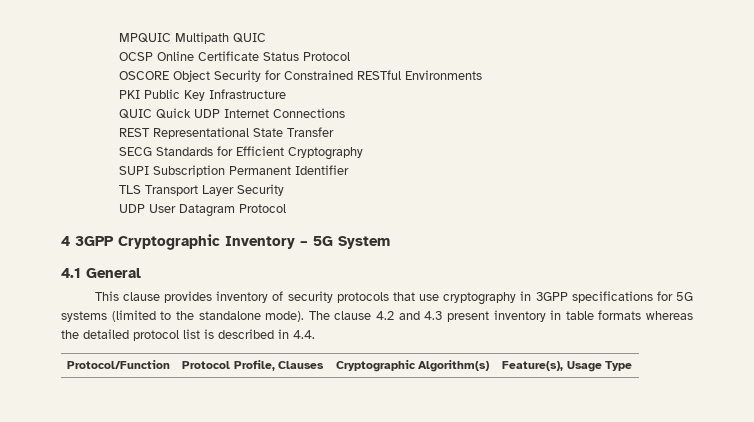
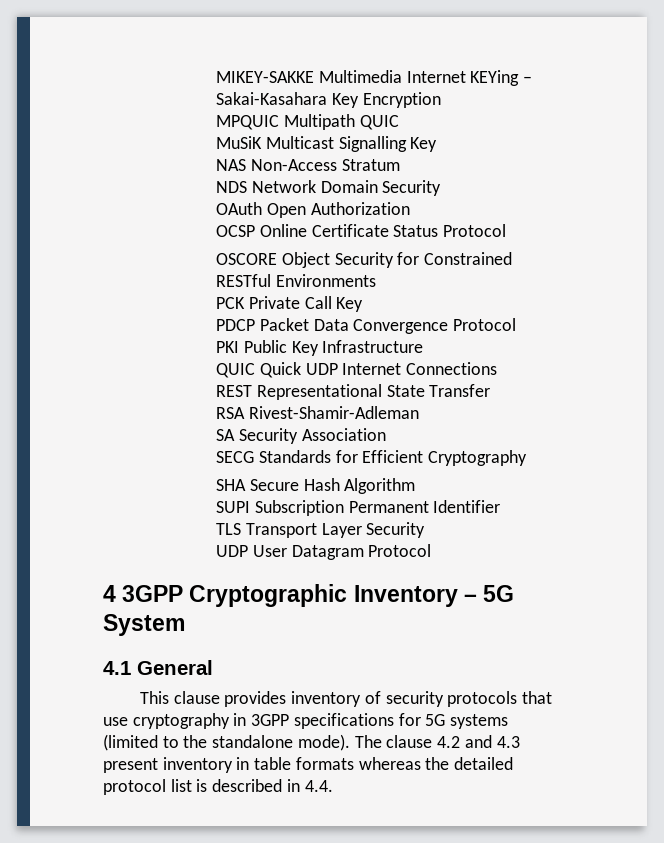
+ MIKEY-SAKKE Multimedia Internet KEYing – Sakai-Kasahara Key Encryption
  MPQUIC Multipath QUIC
+ MuSiK Multicast Signalling Key
+ NAS Non-Access Stratum
+ NDS Network Domain Security
+ OAuth Open Authorization
+ PCK Private Call Key
+ PDCP Packet Data Convergence Protocol
+ RSA Rivest-Shamir-Adleman
+ SA Security Association
+ SHA Secure Hash Algorithm
- Protocol/Function | Protocol Profile, Clauses | Cryptographic Algorithm(s) | Feature(s), Usage Type

